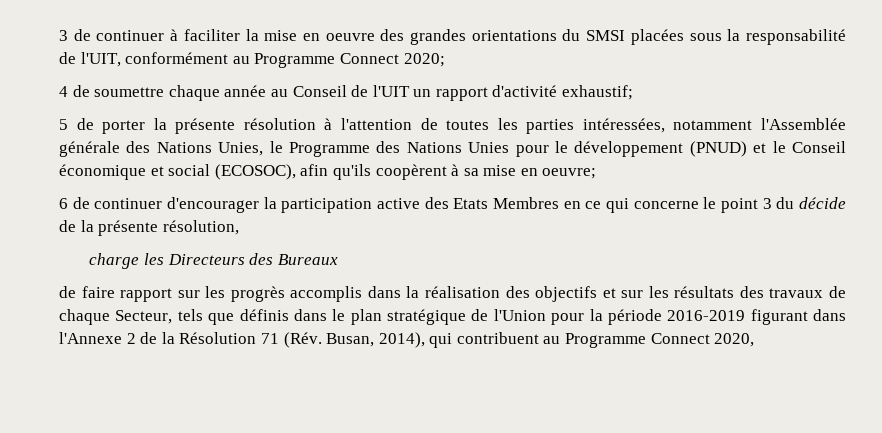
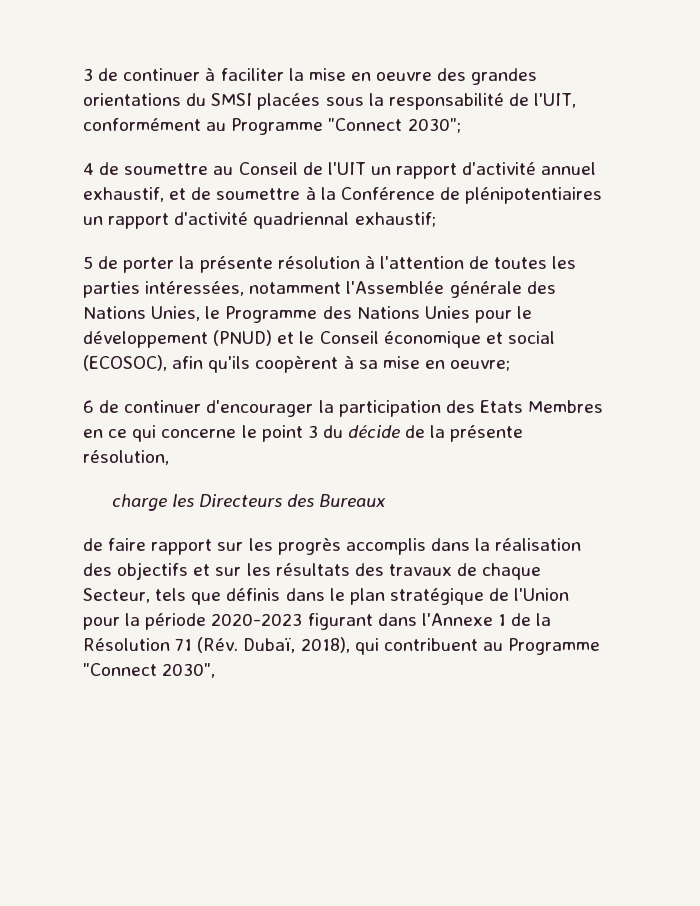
- 3 de continuer à faciliter la mise en oeuvre des grandes orientations du SMSI placées sous la responsabilité de l'UIT, conformément au Programme Connect 2020;
+ 3 de continuer à faciliter la mise en oeuvre des grandes orientations du SMSI placées sous la responsabilité de l'UIT, conformément au Programme "Connect 2030";
- 4 de soumettre chaque année au Conseil de l'UIT un rapport d'activité exhaustif;
+ 4 de soumettre au Conseil de l'UIT un rapport d'activité annuel exhaustif, et de soumettre à la Conférence de plénipotentiaires un rapport d'activité quadriennal exhaustif;
- 6 de continuer d'encourager la participation active des Etats Membres en ce qui concerne le point 3 du décide de la présente résolution,
+ 6 de continuer d'encourager la participation des Etats Membres en ce qui concerne le point 3 du décide de la présente résolution,
- de faire rapport sur les progrès accomplis dans la réalisation des objectifs et sur les résultats des travaux de chaque Secteur, tels que définis dans le plan stratégique de l'Union pour la période 2016-2019 figurant dans l'Annexe 2 de la Résolution 71 (Rév. Busan, 2014), qui contribuent au Programme Connect 2020,
+ de faire rapport sur les progrès accomplis dans la réalisation des objectifs et sur les résultats des travaux de chaque Secteur, tels que définis dans le plan stratégique de l'Union pour la période 2020-2023 figurant dans l'Annexe 1 de la Résolution 71 (Rév. Dubaï, 2018), qui contribuent au Programme "Connect 2030",

